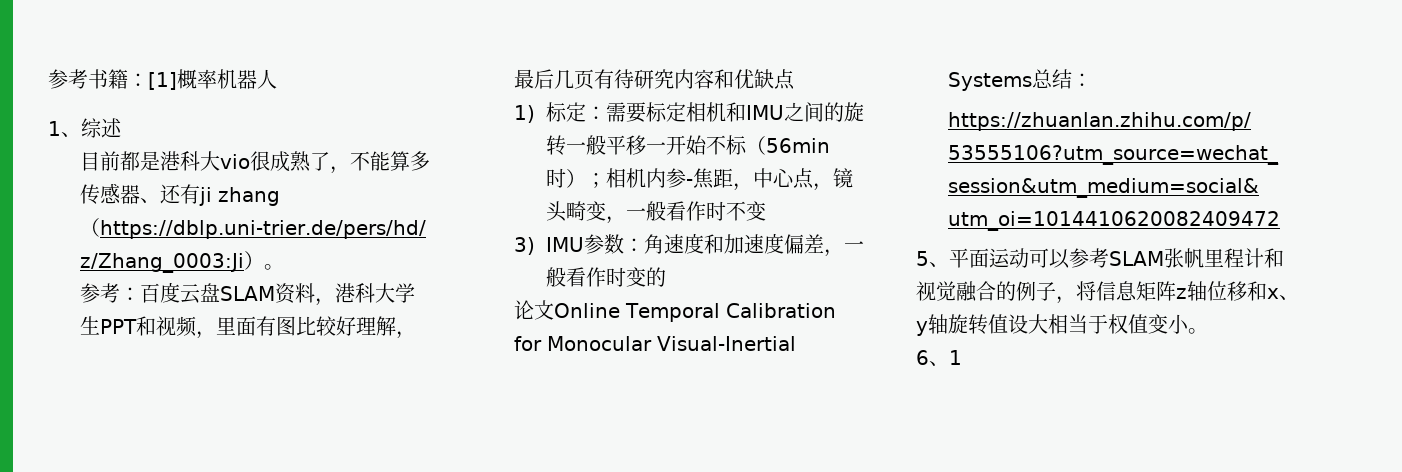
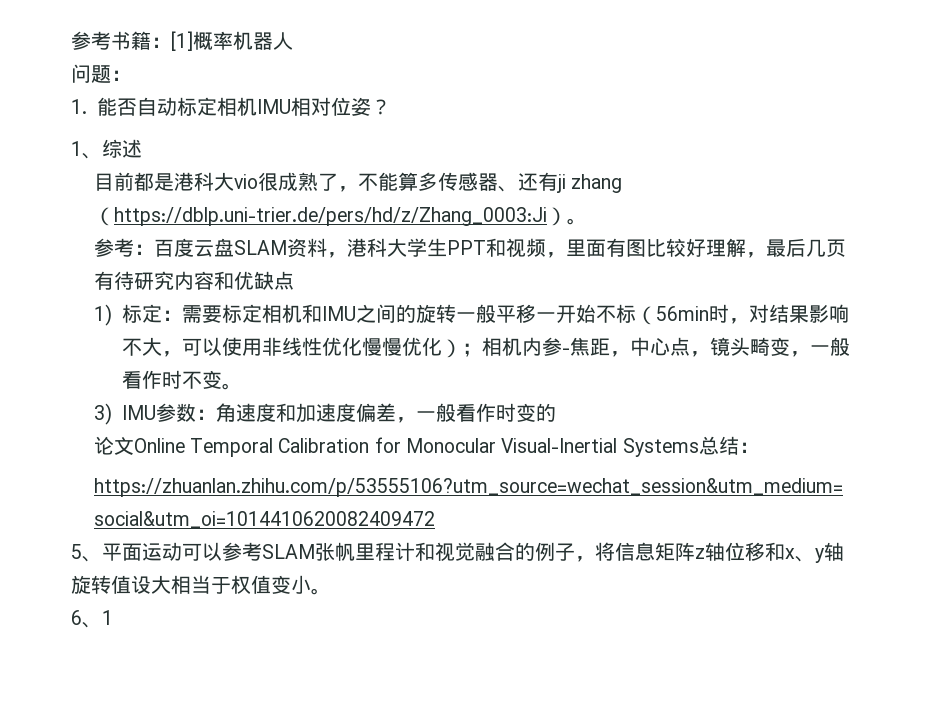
+ 问题：
+ 1.能否自动标定相机IMU相对位姿？
- 1)标定：需要标定相机和IMU之间的旋转一般平移一开始不标（56min时）；相机内参-焦距，中心点，镜头畸变，一般看作时不变
+ 1)标定：需要标定相机和IMU之间的旋转一般平移一开始不标（56min时，对结果影响不大，可以使用非线性优化慢慢优化）；相机内参-焦距，中心点，镜头畸变，一般看作时不变。

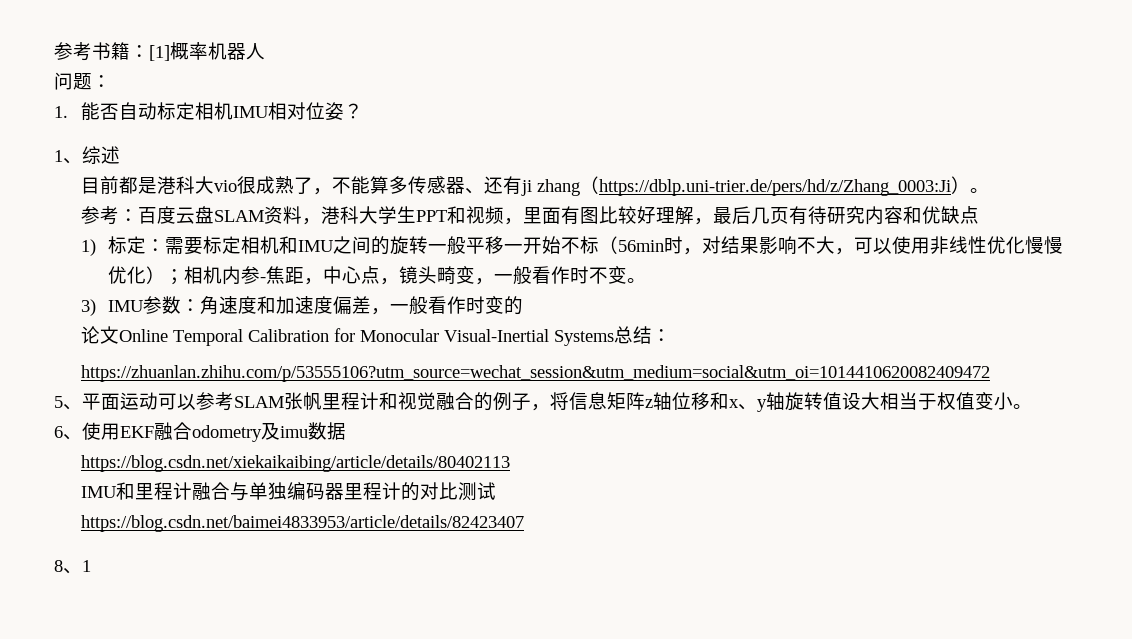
- 6、1
+ 6、使用EKF融合odometry及imu数据
+ https://blog.csdn.net/xiekaikaibing/article/details/80402113
+ IMU和里程计融合与单独编码器里程计的对比测试
+ https://blog.csdn.net/baimei4833953/article/details/82423407
+ 8、1

